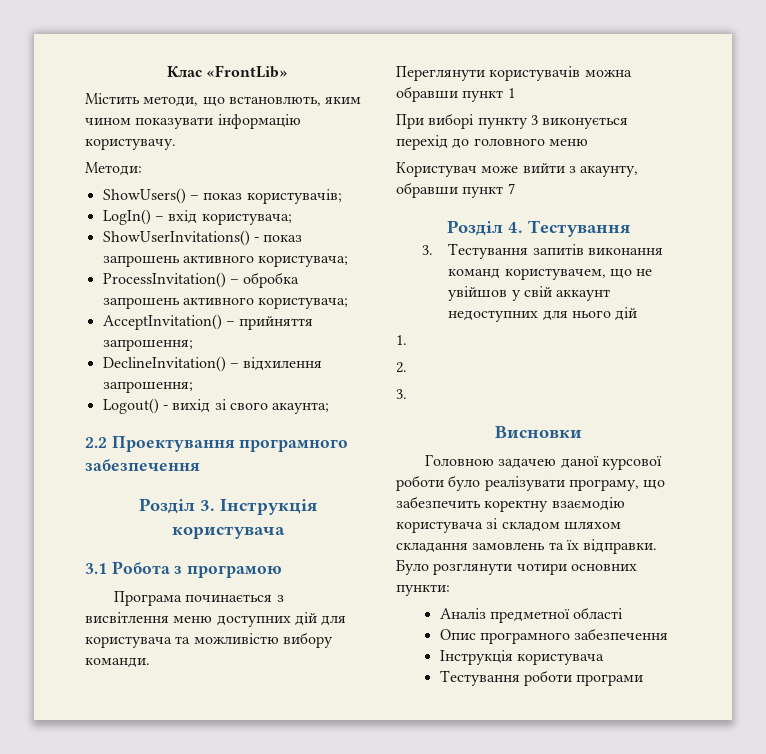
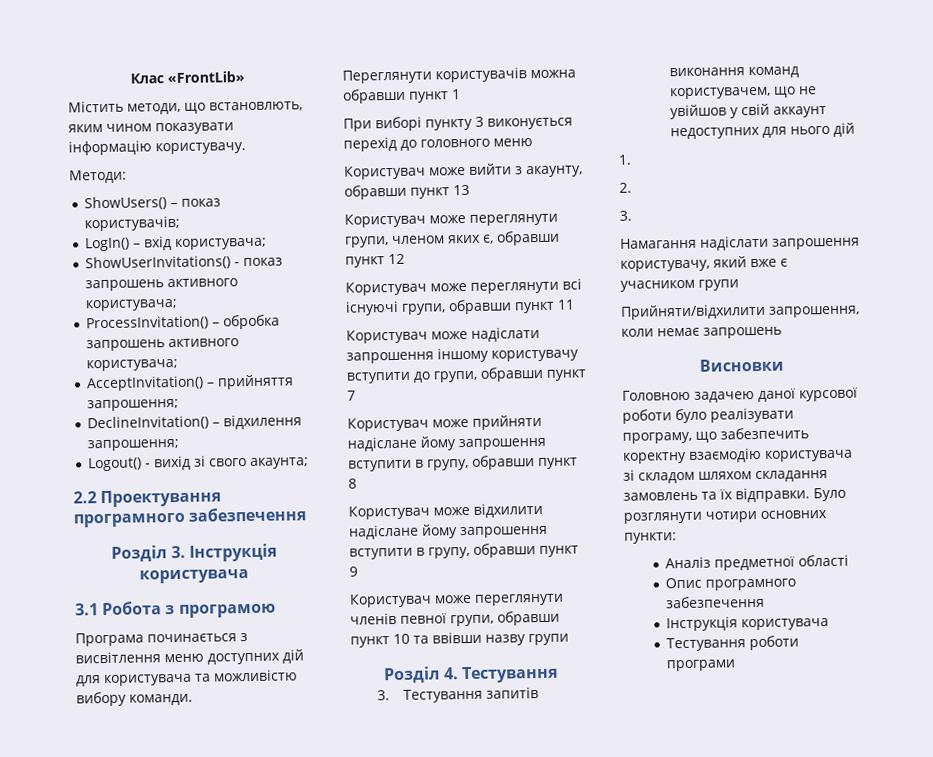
- Користувач може вийти з акаунту, обравши пункт 7
+ Користувач може вийти з акаунту, обравши пункт 13
+ Користувач може переглянути групи, членом яких є, обравши пункт 12
+ Користувач може переглянути всі існуючі групи, обравши пункт 11
+ Користувач може надіслати запрошення іншому користувачу вступити до групи, обравши пункт 7
+ Користувач може прийняти надіслане йому запрошення вступити в групу, обравши пункт 8
+ Користувач може відхилити надіслане йому запрошення вступити в групу, обравши пункт 9
+ Користувач може переглянути членів певної групи, обравши пункт 10 та ввівши назву групи
+ Намагання надіслати запрошення користувачу, який вже є учасником групи
+ Прийняти/відхилити запрошення, коли немає запрошень

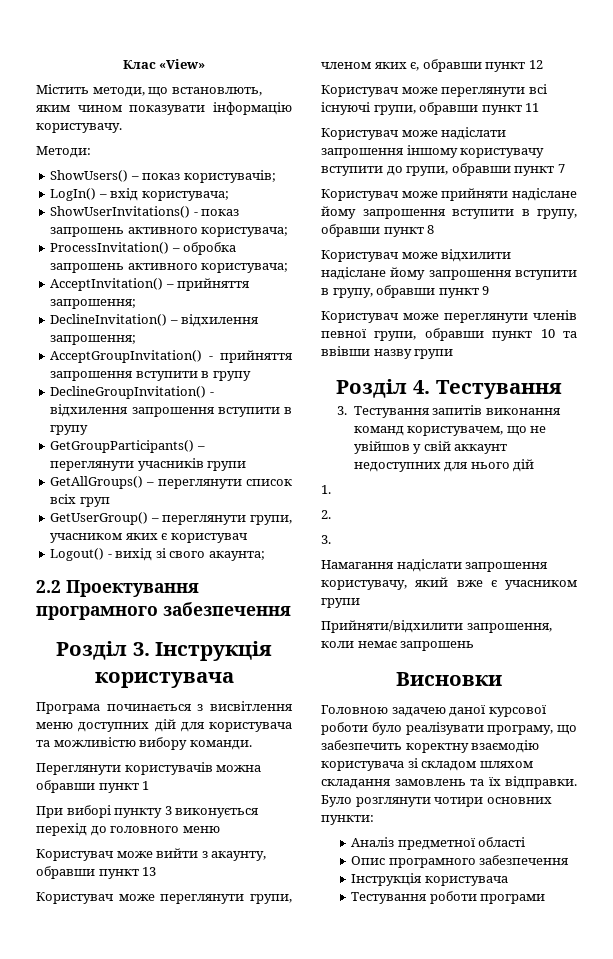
- Клас «FrontLib»
+ Клас «View»
+ AcceptGroupInvitation() - прийняття запрошення вступити в групу
+ DeclineGroupInvitation() - відхилення запрошення вступити в групу
+ GetGroupParticipants() – переглянути учасників групи
+ GetAllGroups() – переглянути список всіх груп
+ GetUserGroup() – переглянути групи, учасником яких є користувач
- 3.1 Робота з програмою

